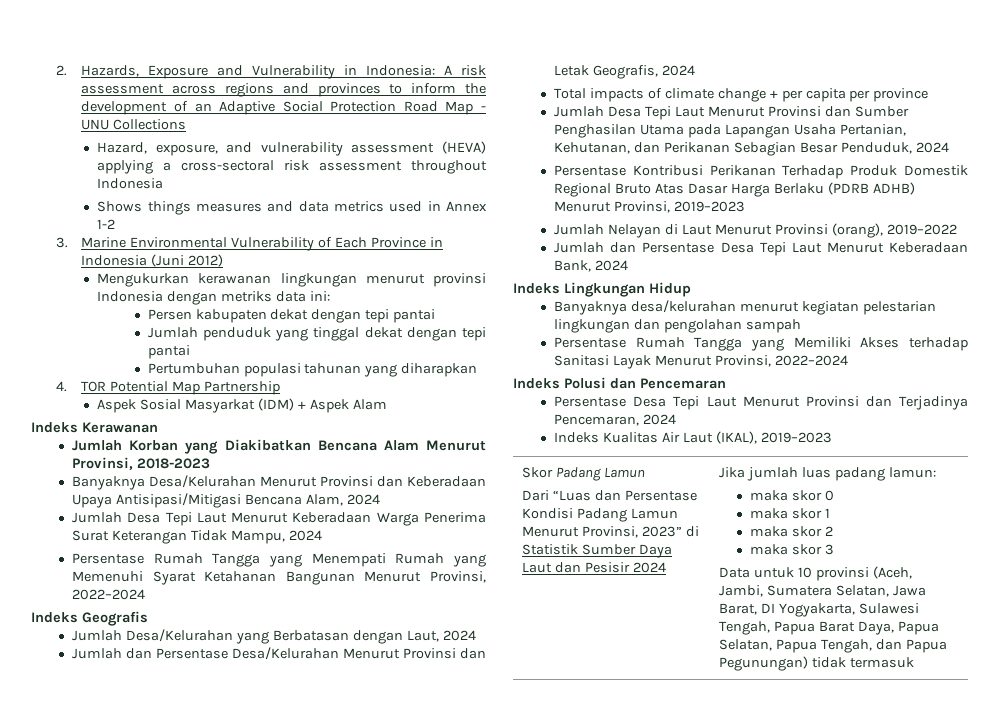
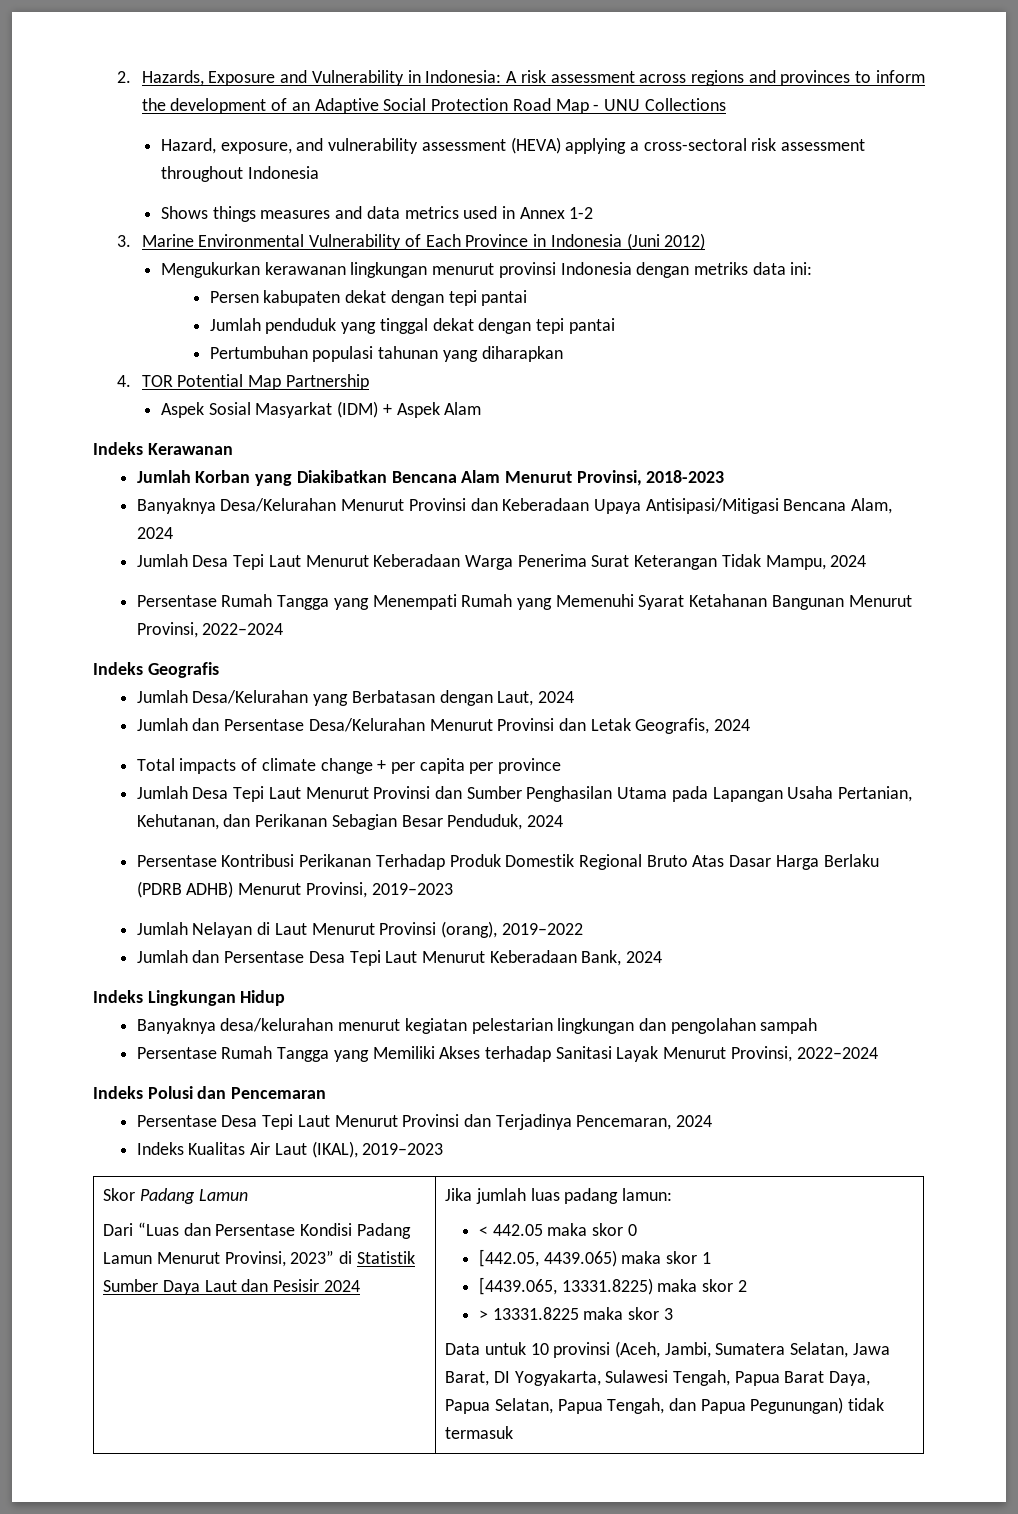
- maka skor 0
+ < 442.05 maka skor 0
- maka skor 1
+ [442.05, 4439.065) maka skor 1
- maka skor 2
+ [4439.065, 13331.8225) maka skor 2
- maka skor 3
+ > 13331.8225 maka skor 3

